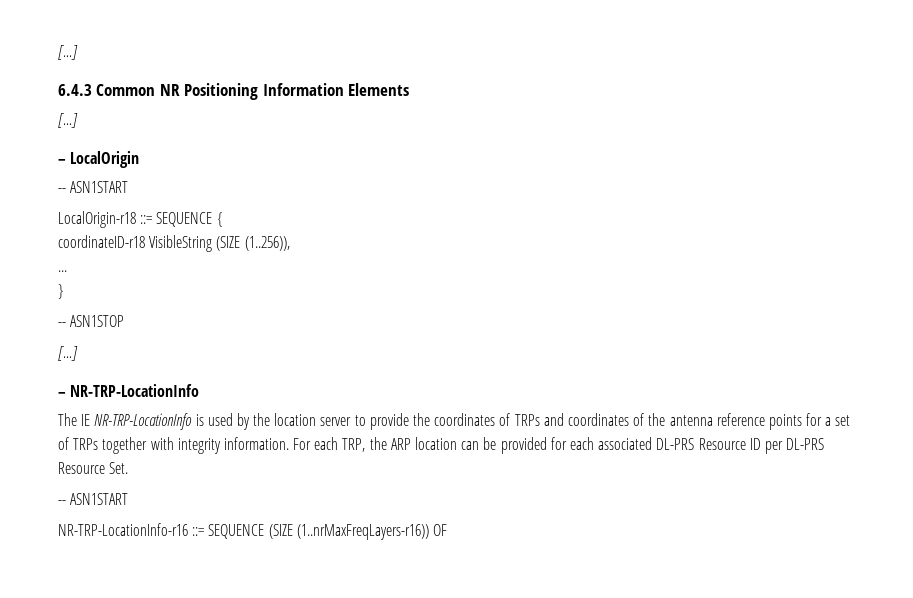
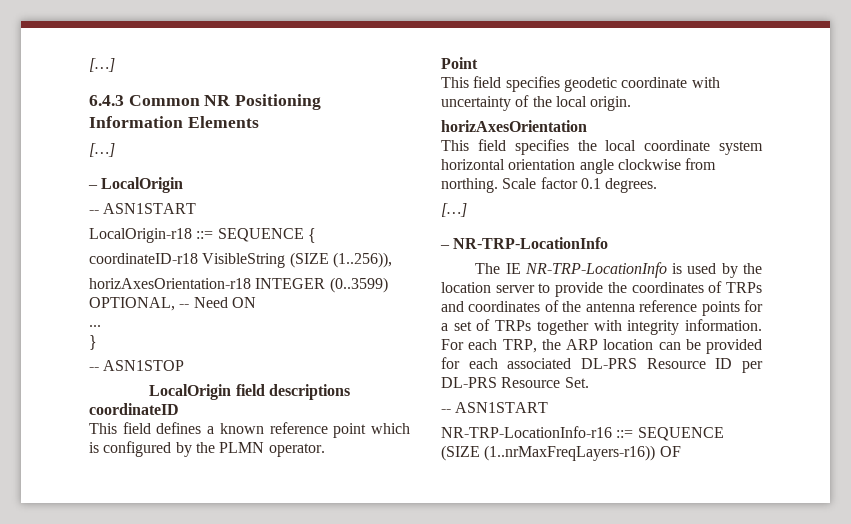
+ horizAxesOrientation-r18 INTEGER (0..3599) OPTIONAL, -- Need ON
  ...
  }
  -- ASN1STOP
+ LocalOrigin field descriptions
+ coordinateID
+ This field defines a known reference point which is configured by the PLMN operator.
+ Point
+ This field specifies geodetic coordinate with uncertainty of the local origin.
+ horizAxesOrientation
+ This field specifies the local coordinate system horizontal orientation angle clockwise from northing. Scale factor 0.1 degrees.

